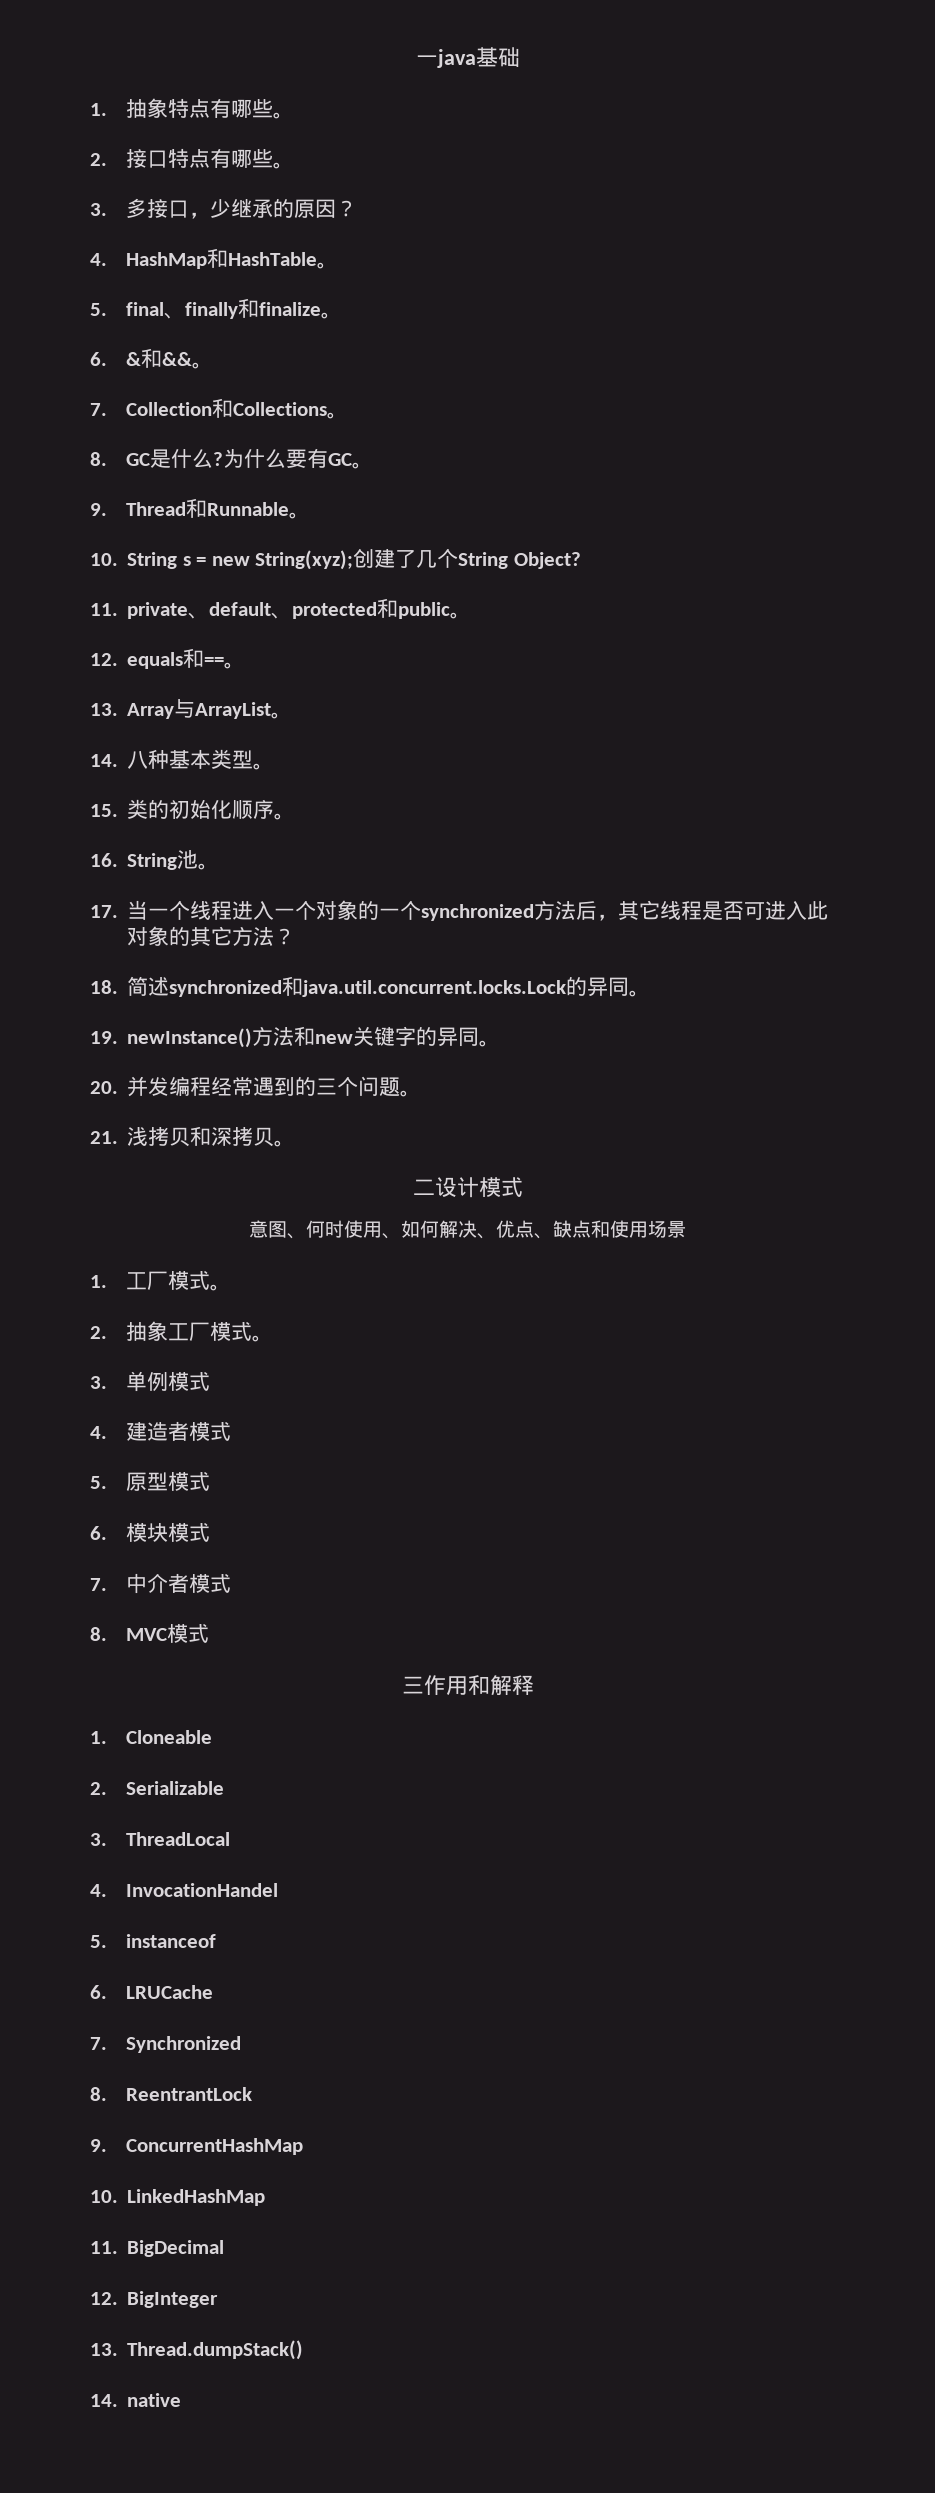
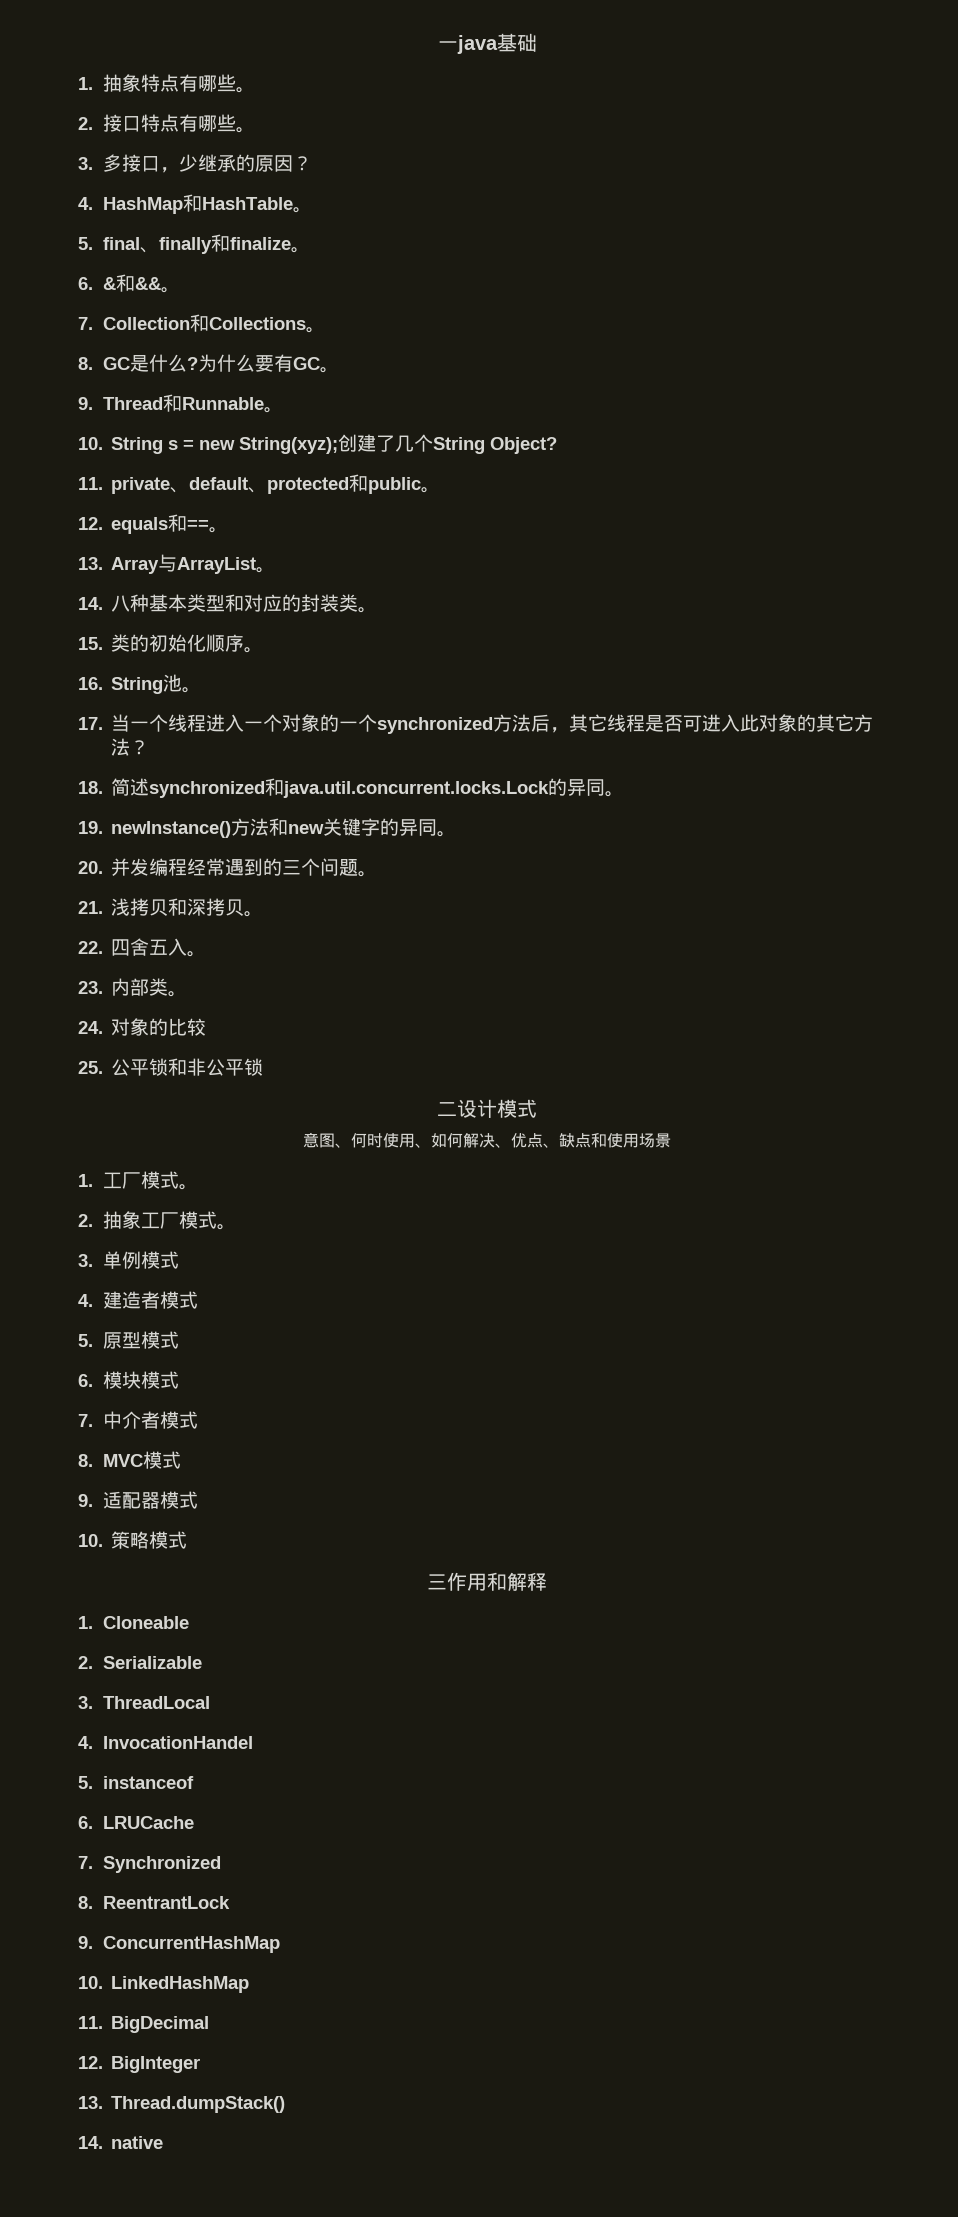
- 14.八种基本类型。
+ 14.八种基本类型和对应的封装类。
+ 22.四舍五入。
+ 23.内部类。
+ 24.对象的比较
+ 25.公平锁和非公平锁
+ 9.适配器模式
+ 10.策略模式

